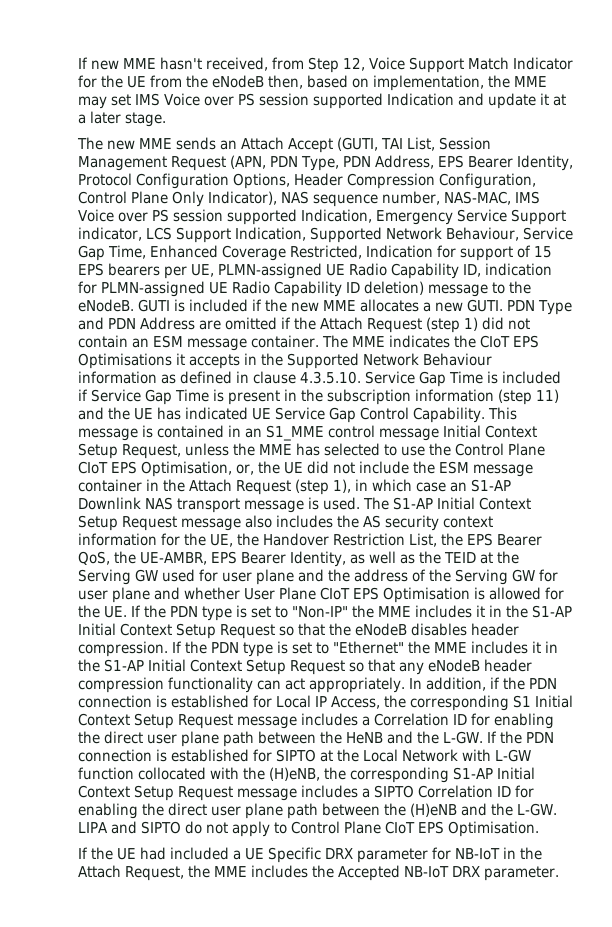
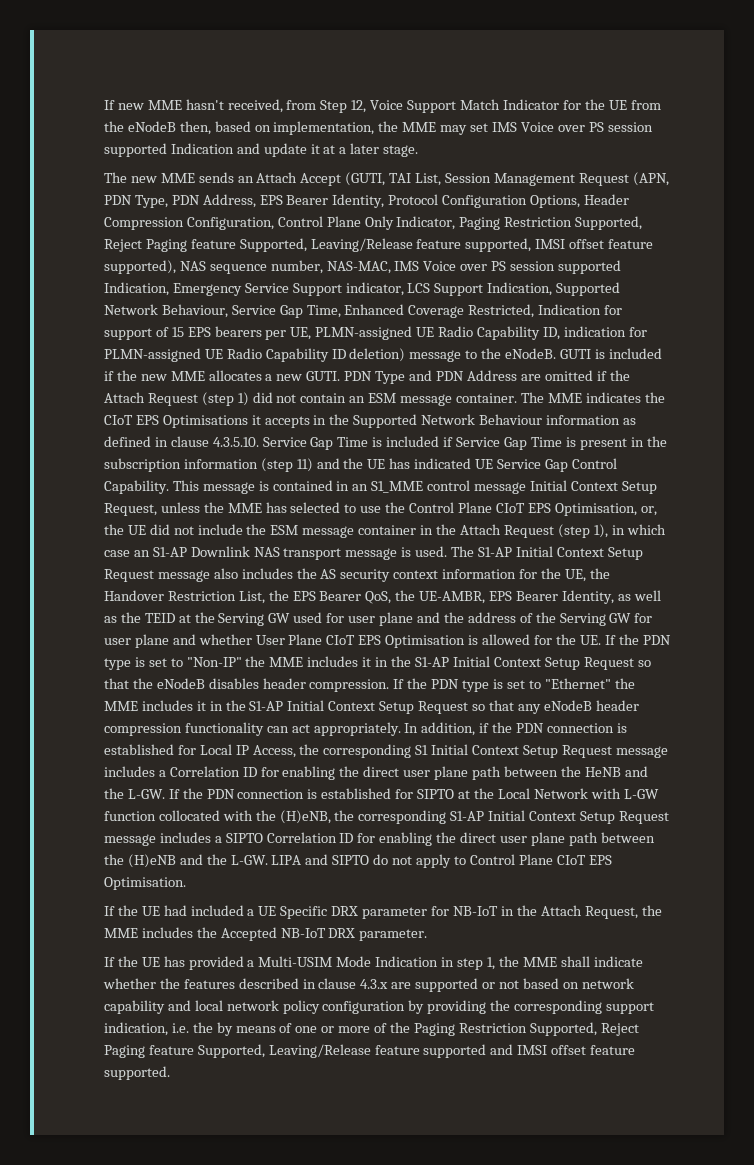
- The new MME sends an Attach Accept (GUTI, TAI List, Session Management Request (APN, PDN Type, PDN Address, EPS Bearer Identity, Protocol Configuration Options, Header Compression Configuration, Control Plane Only Indicator), NAS sequence number, NAS-MAC, IMS Voice over PS session supported Indication, Emergency Service Support indicator, LCS Support Indication, Supported Network Behaviour, Service Gap Time, Enhanced Coverage Restricted, Indication for support of 15 EPS bearers per UE, PLMN-assigned UE Radio Capability ID, indication for PLMN-assigned UE Radio Capability ID deletion) message to the eNodeB.
+ The new MME sends an Attach Accept (GUTI, TAI List, Session Management Request (APN, PDN Type, PDN Address, EPS Bearer Identity, Protocol Configuration Options, Header Compression Configuration, Control Plane Only Indicator, Paging Restriction Supported, Reject Paging feature Supported, Leaving/Release feature supported, IMSI offset feature supported), NAS sequence number, NAS-MAC, IMS Voice over PS session supported Indication, Emergency Service Support indicator, LCS Support Indication, Supported Network Behaviour, Service Gap Time, Enhanced Coverage Restricted, Indication for support of 15 EPS bearers per UE, PLMN-assigned UE Radio Capability ID, indication for PLMN-assigned UE Radio Capability ID deletion) message to the eNodeB.
+ If the UE has provided a Multi-USIM Mode Indication in step 1, the MME shall indicate whether the features described in clause 4.3.x are supported or not based on network capability and local network policy configuration by providing the corresponding support indication, i.e. the by means of one or more of the Paging Restriction Supported, Reject Paging feature Supported, Leaving/Release feature supported and IMSI offset feature supported.

